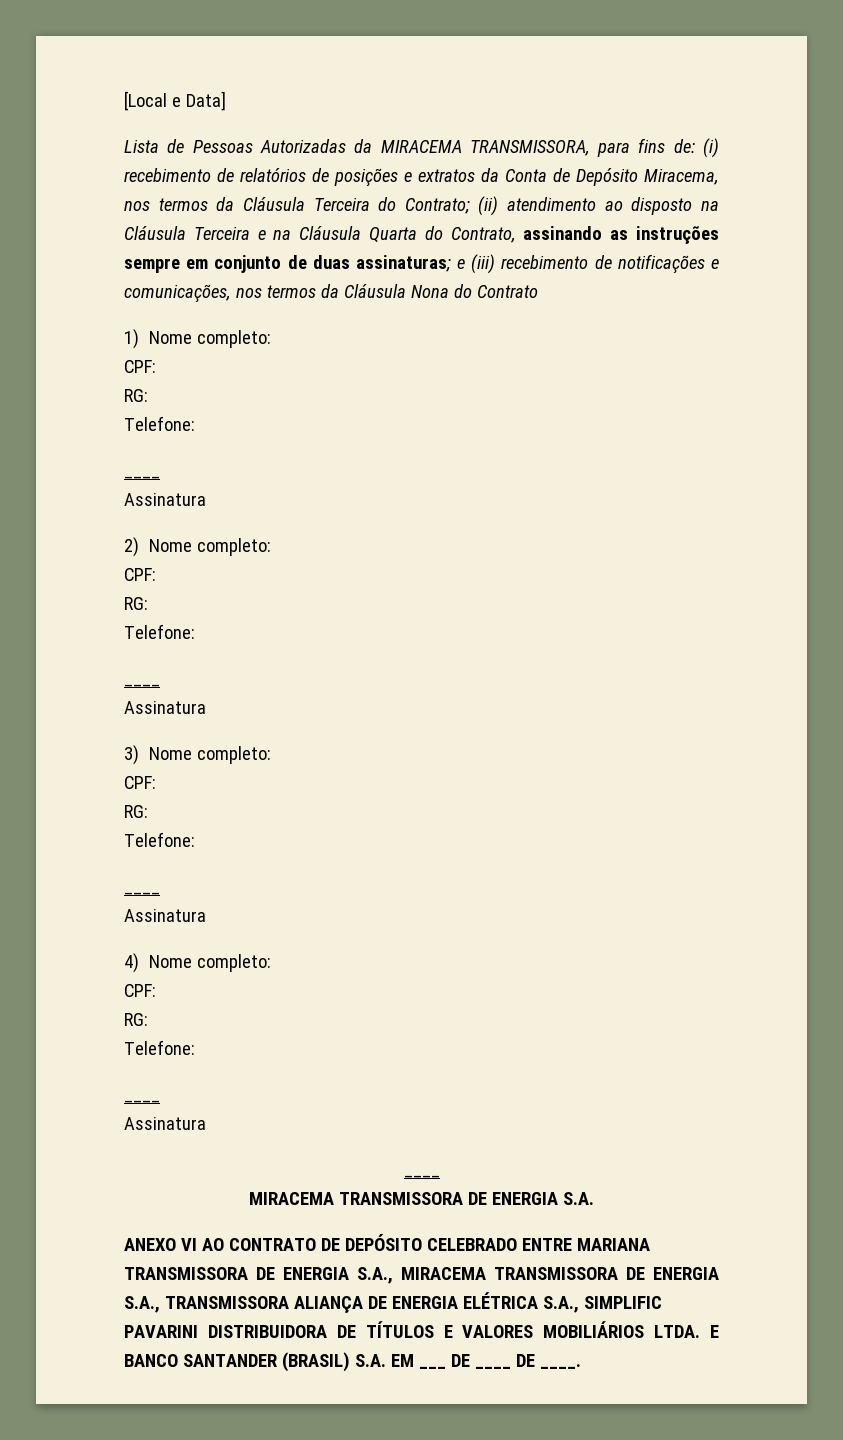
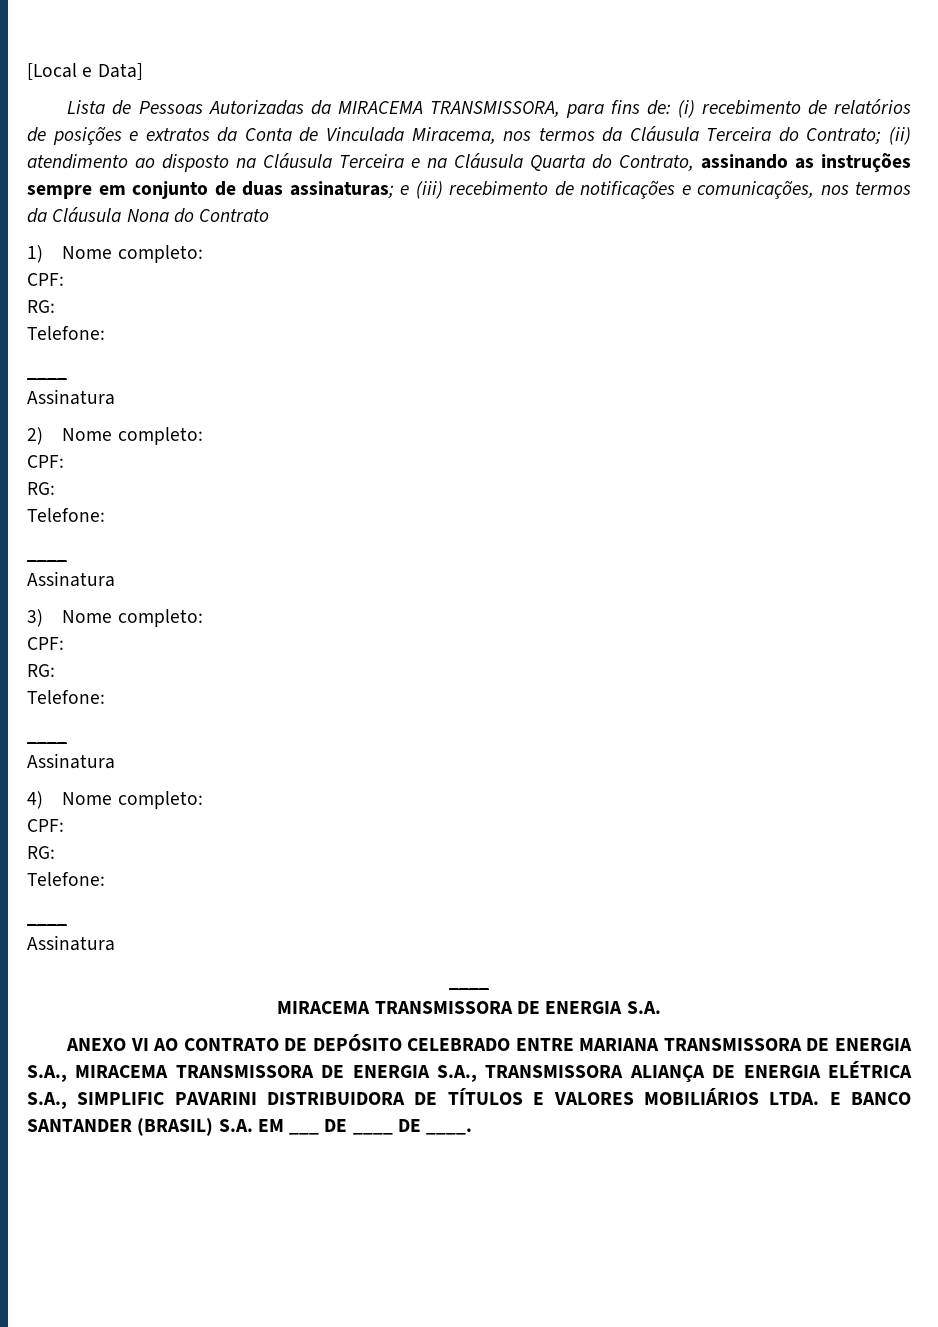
- (i) recebimento de relatórios de posições e extratos da Conta de Depósito Miracema, nos termos da Cláusula Terceira do Contrato;
+ (i) recebimento de relatórios de posições e extratos da Conta de Vinculada Miracema, nos termos da Cláusula Terceira do Contrato;

